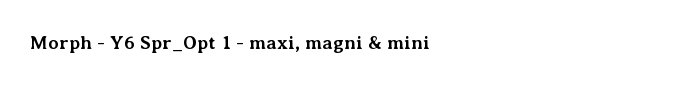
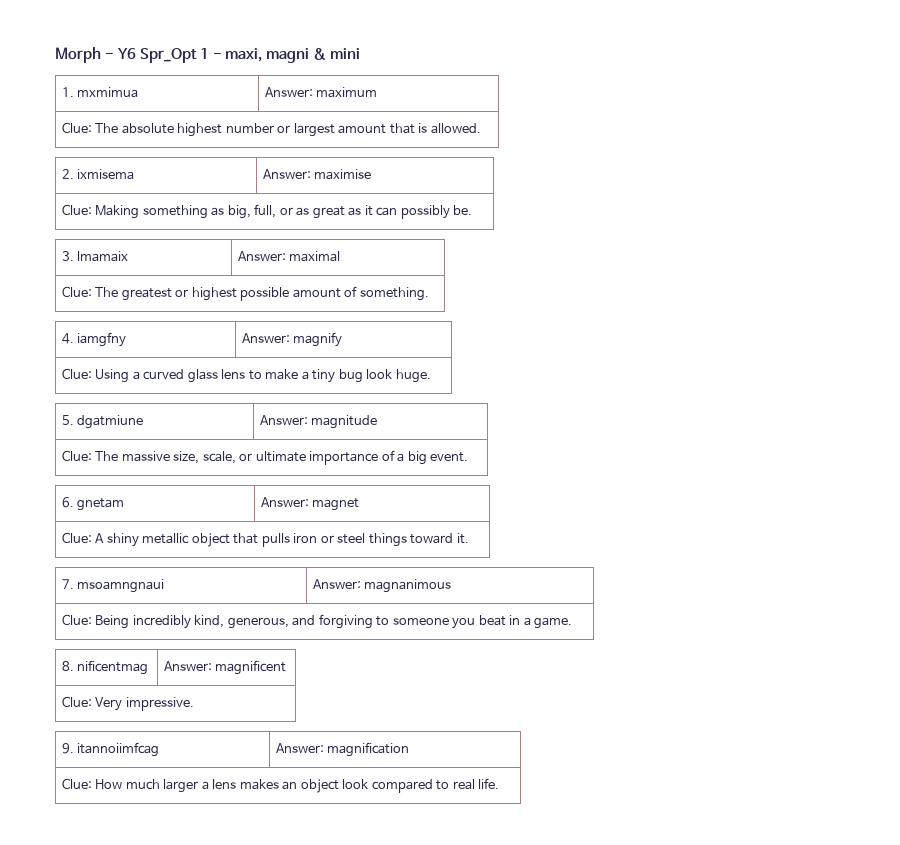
+ 1. mxmimua | Answer: maximum
+ Clue: The absolute highest number or largest amount that is allowed.
+ 2. ixmisema | Answer: maximise
+ Clue: Making something as big, full, or as great as it can possibly be.
+ 3. lmamaix | Answer: maximal
+ Clue: The greatest or highest possible amount of something.
+ 4. iamgfny | Answer: magnify
+ Clue: Using a curved glass lens to make a tiny bug look huge.
+ 5. dgatmiune | Answer: magnitude
+ Clue: The massive size, scale, or ultimate importance of a big event.
+ 6. gnetam | Answer: magnet
+ Clue: A shiny metallic object that pulls iron or steel things toward it.
+ 7. msoamngnaui | Answer: magnanimous
+ Clue: Being incredibly kind, generous, and forgiving to someone you beat in a game.
+ 8. nificentmag | Answer: magnificent
+ Clue: Very impressive.
+ 9. itannoiimfcag | Answer: magnification
+ Clue: How much larger a lens makes an object look compared to real life.

